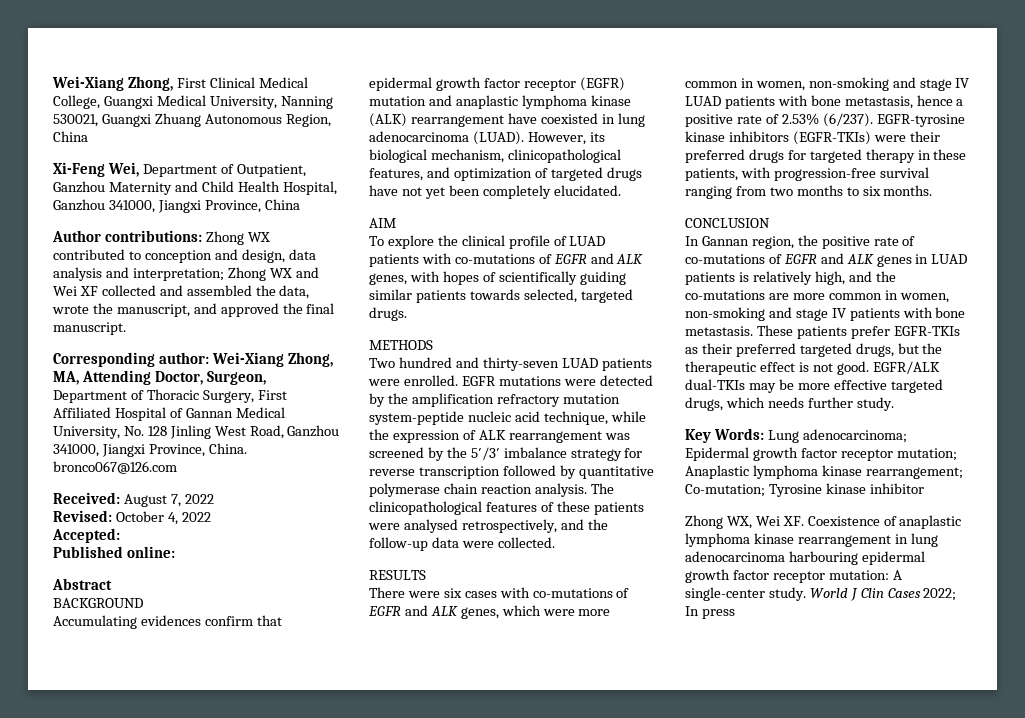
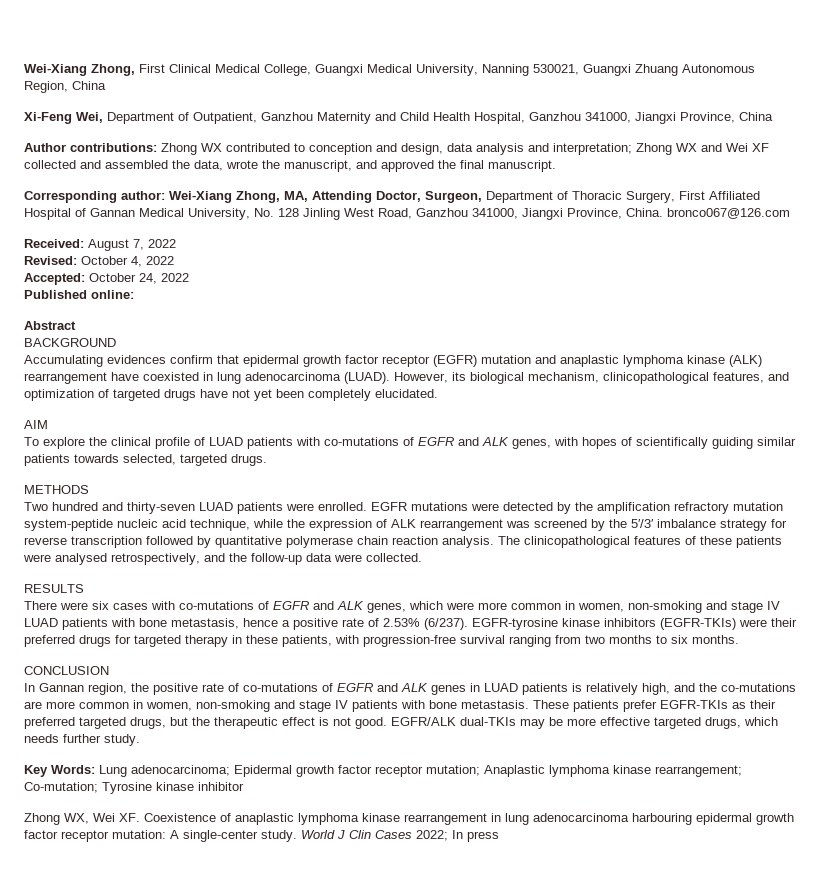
- Accepted:
+ Accepted: October 24, 2022

